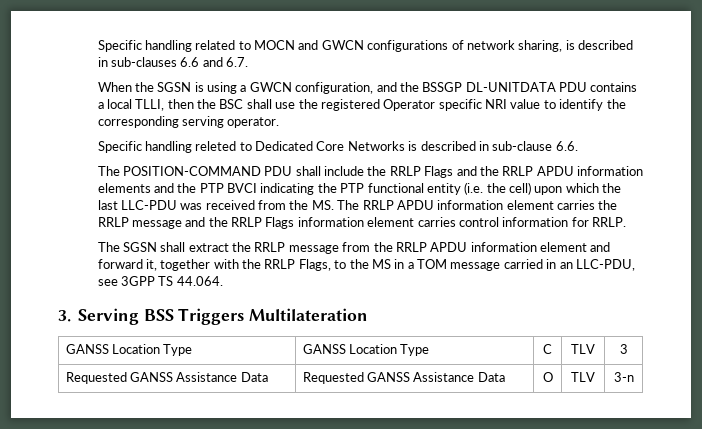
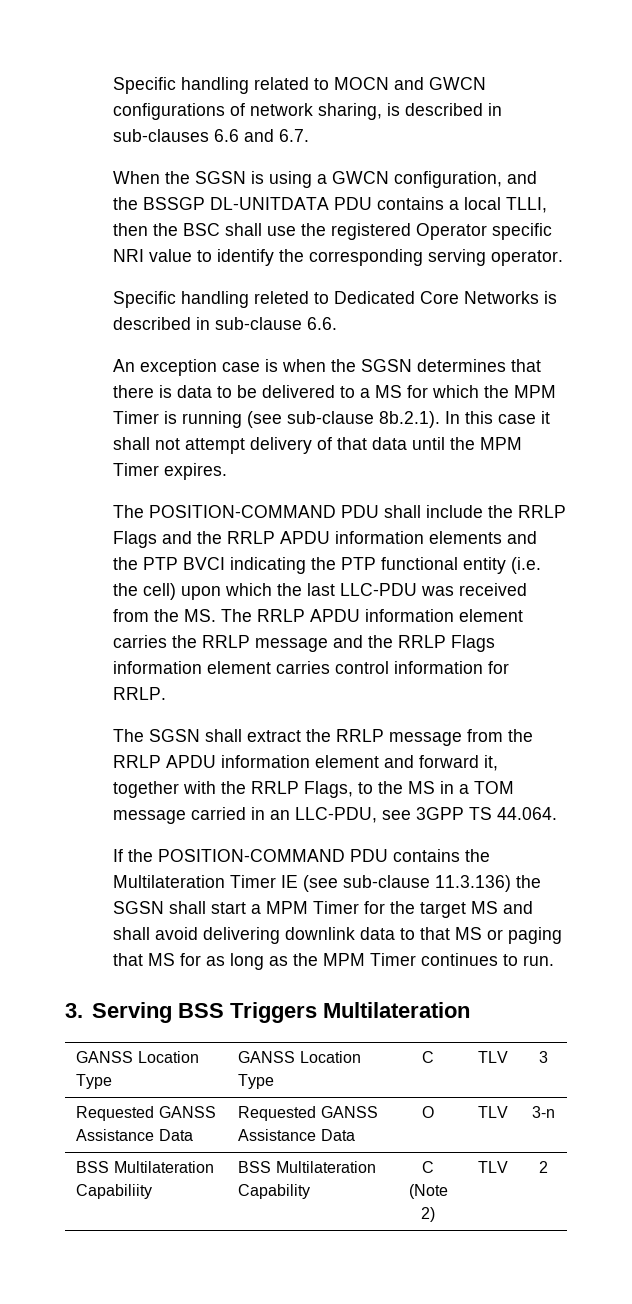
+ An exception case is when the SGSN determines that there is data to be delivered to a MS for which the MPM Timer is running (see sub-clause 8b.2.1). In this case it shall not attempt delivery of that data until the MPM Timer expires.
+ If the POSITION-COMMAND PDU contains the Multilateration Timer IE (see sub-clause 11.3.136) the SGSN shall start a MPM Timer for the target MS and shall avoid delivering downlink data to that MS or paging that MS for as long as the MPM Timer continues to run.
+ BSS Multilateration Capabiliity | BSS Multilateration Capability | C (Note 2) | TLV | 2

